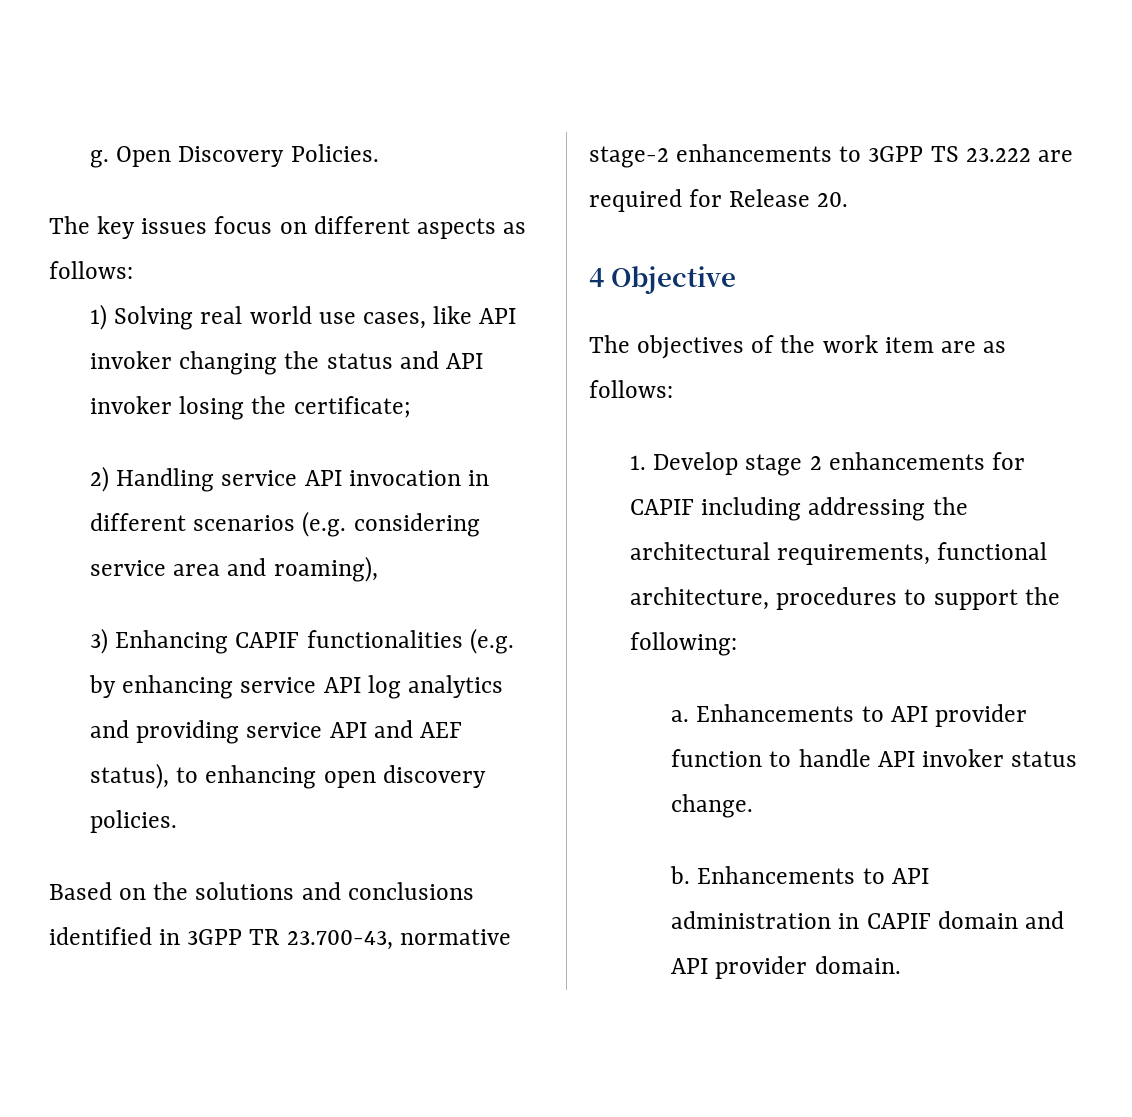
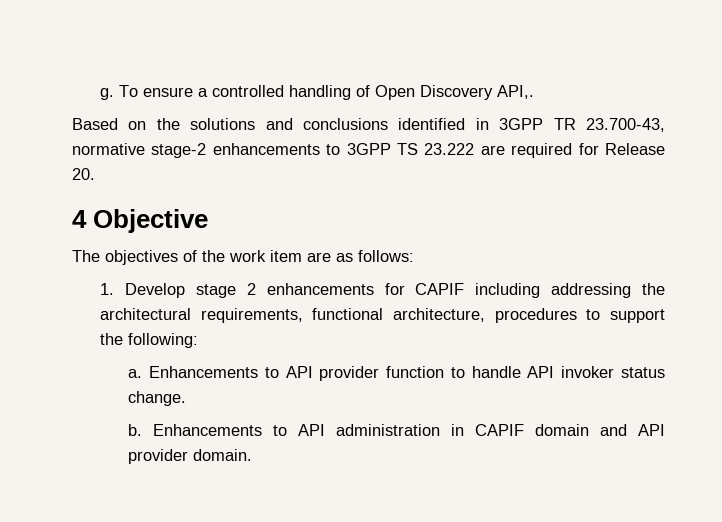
- Open Discovery Policies.
- The key issues focus on different aspects as follows:
- 1) Solving real world use cases, like API invoker changing the status and API invoker losing the certificate;
- 2) Handling service API invocation in different scenarios (e.g. considering service area and roaming),
- 3) Enhancing CAPIF functionalities (e.g. by enhancing service API log analytics and providing service API and AEF status), to enhancing open discovery policies.
+ To ensure a controlled handling of Open Discovery API,.

